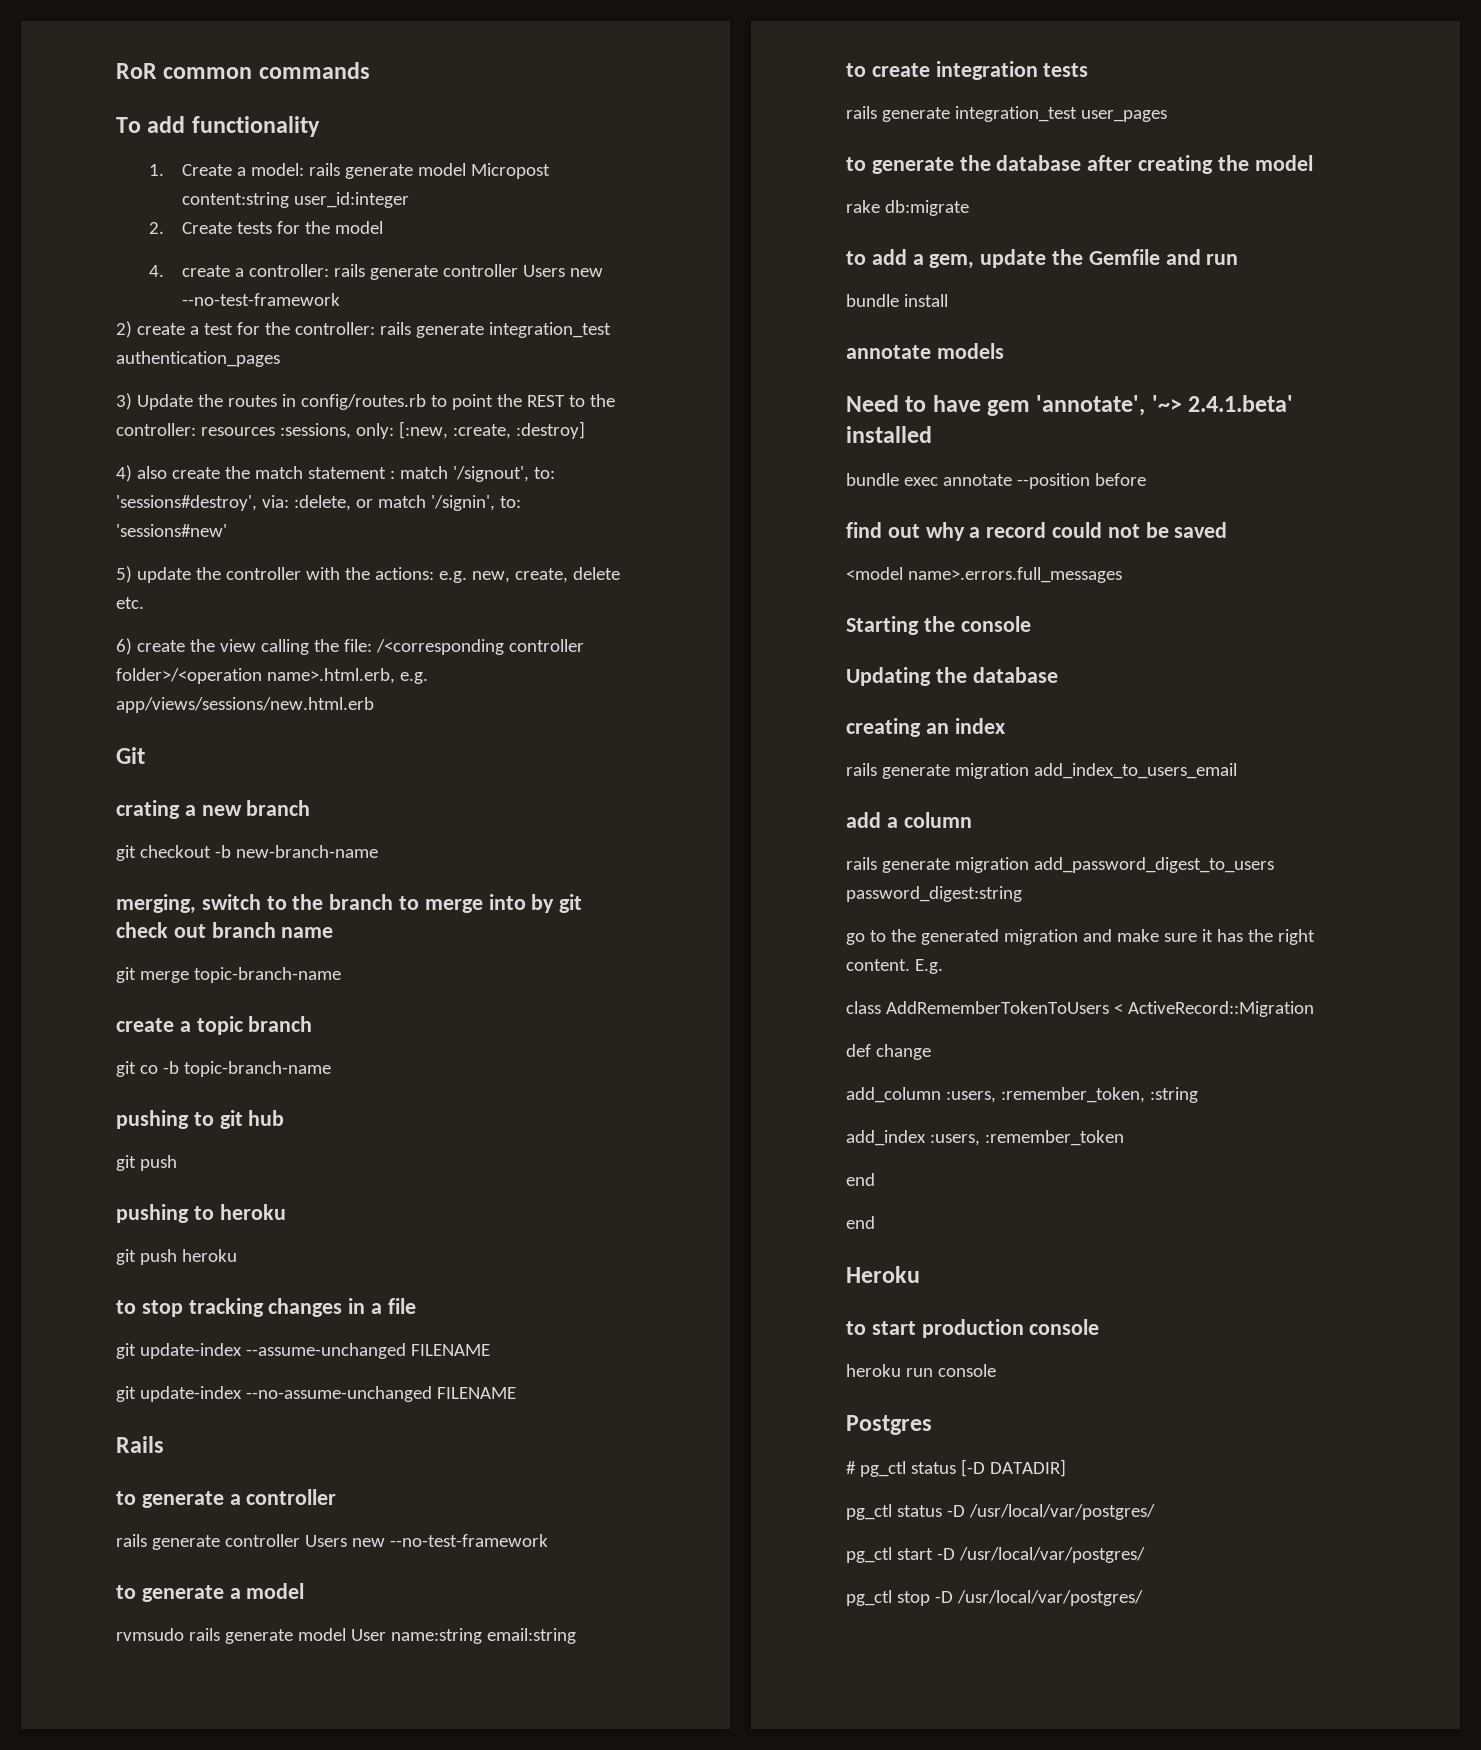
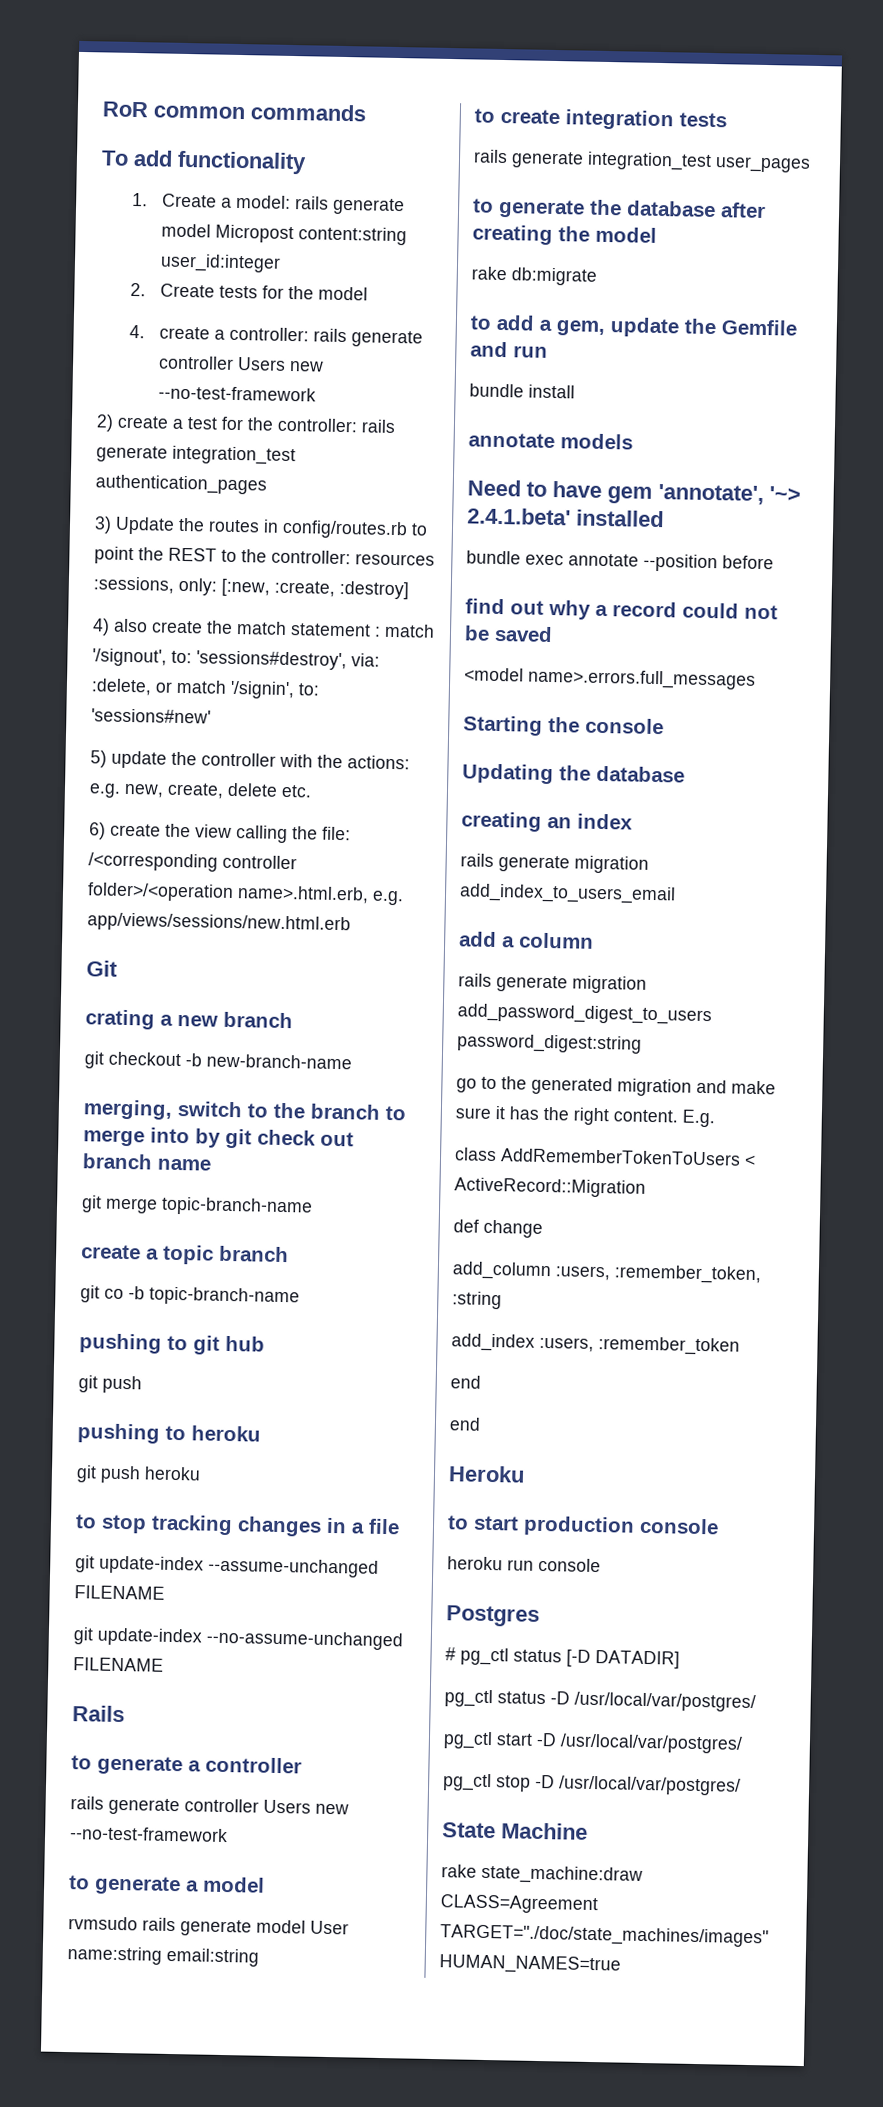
+ State Machine
+ rake state_machine:draw CLASS=Agreement TARGET="./doc/state_machines/images" HUMAN_NAMES=true

